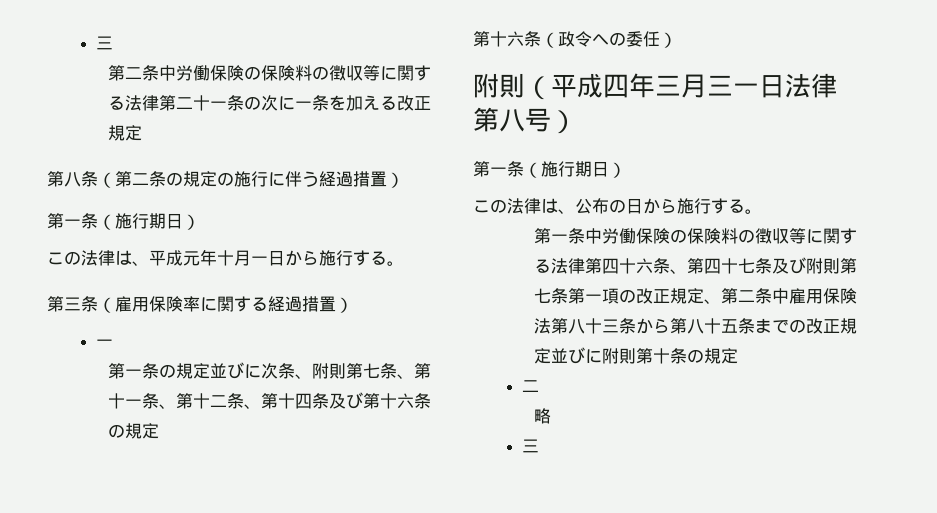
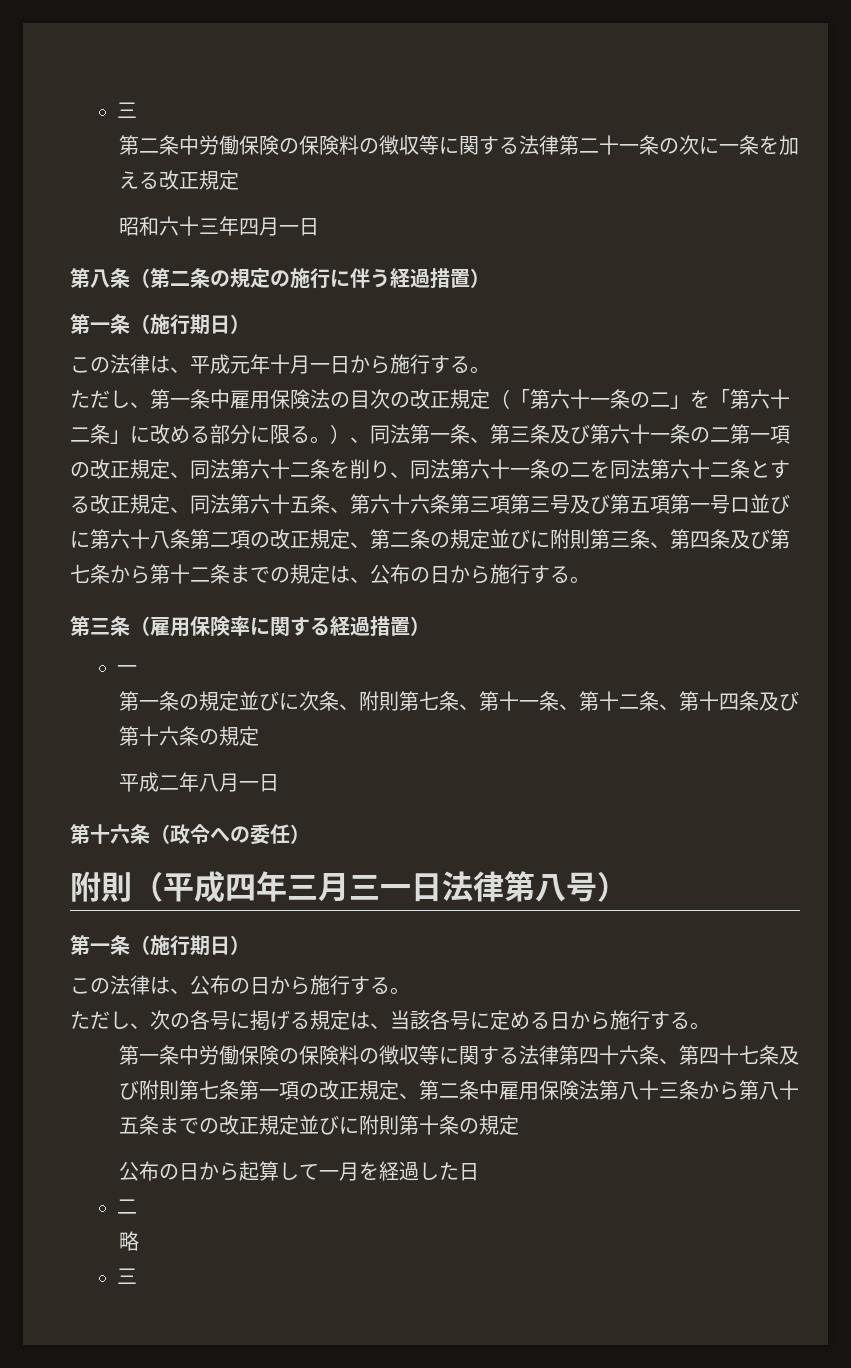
+ 昭和六十三年四月一日
+ ただし、第一条中雇用保険法の目次の改正規定（「第六十一条の二」を「第六十二条」に改める部分に限る。）、同法第一条、第三条及び第六十一条の二第一項の改正規定、同法第六十二条を削り、同法第六十一条の二を同法第六十二条とする改正規定、同法第六十五条、第六十六条第三項第三号及び第五項第一号ロ並びに第六十八条第二項の改正規定、第二条の規定並びに附則第三条、第四条及び第七条から第十二条までの規定は、公布の日から施行する。
+ 平成二年八月一日
+ ただし、次の各号に掲げる規定は、当該各号に定める日から施行する。
+ 公布の日から起算して一月を経過した日

